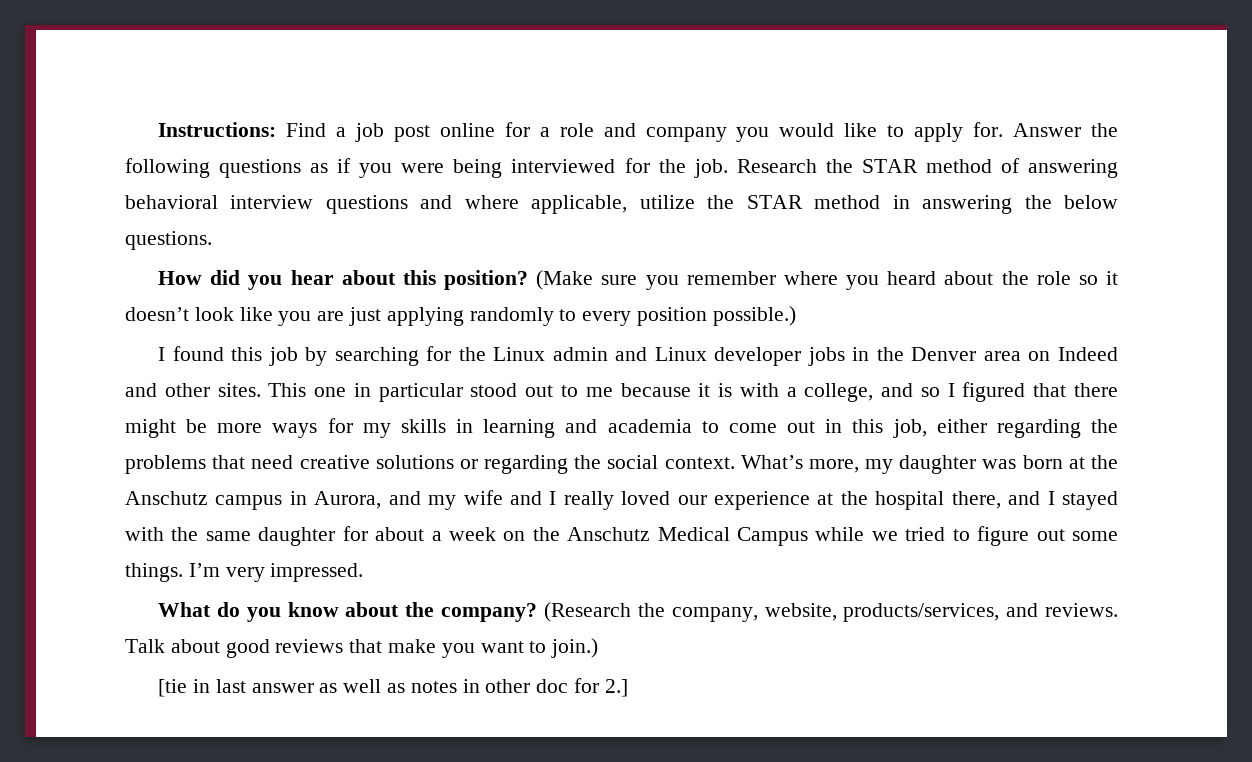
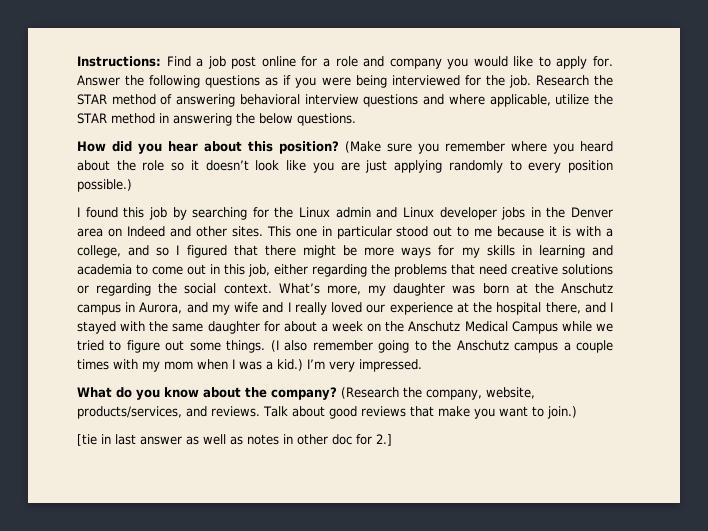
+ (I also remember going to the Anschutz campus a couple times with my mom when I was a kid.)

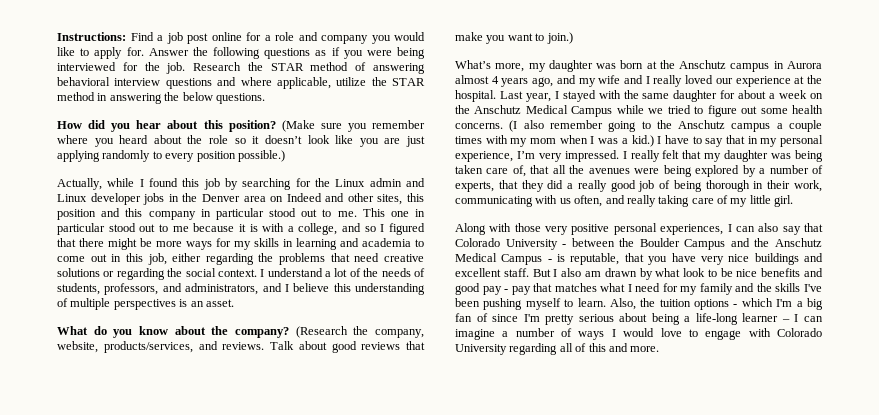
- I found this job by searching for the Linux admin and Linux developer jobs in the Denver area on Indeed and other sites.
+ Actually, while I found this job by searching for the Linux admin and Linux developer jobs in the Denver area on Indeed and other sites, this position and this company in particular stood out to me.
- What’s more, my daughter was born at the Anschutz campus in Aurora, and my wife and I really loved our experience at the hospital there, and I stayed with the same daughter for about a week on the Anschutz Medical Campus while we tried to figure out some things. (I also remember going to the Anschutz campus a couple times with my mom when I was a kid.) I’m very impressed.
+ I understand a lot of the needs of students, professors, and administrators, and I believe this understanding of multiple perspectives is an asset.
- [tie in last answer as well as notes in other doc for 2.]
+ What’s more, my daughter was born at the Anschutz campus in Aurora almost 4 years ago, and my wife and I really loved our experience at the hospital. Last year, I stayed with the same daughter for about a week on the Anschutz Medical Campus while we tried to figure out some health concerns. (I also remember going to the Anschutz campus a couple times with my mom when I was a kid.) I have to say that in my personal experience, I’m very impressed. I really felt that my daughter was being taken care of, that all the avenues were being explored by a number of experts, that they did a really good job of being thorough in their work, communicating with us often, and really taking care of my little girl.
+ Along with those very positive personal experiences, I can also say that Colorado University - between the Boulder Campus and the Anschutz Medical Campus - is reputable, that you have very nice buildings and excellent staff. But I also am drawn by what look to be nice benefits and good pay - pay that matches what I need for my family and the skills I've been pushing myself to learn. Also, the tuition options - which I'm a big fan of since I'm pretty serious about being a life-long learner – I can imagine a number of ways I would love to engage with Colorado University regarding all of this and more.

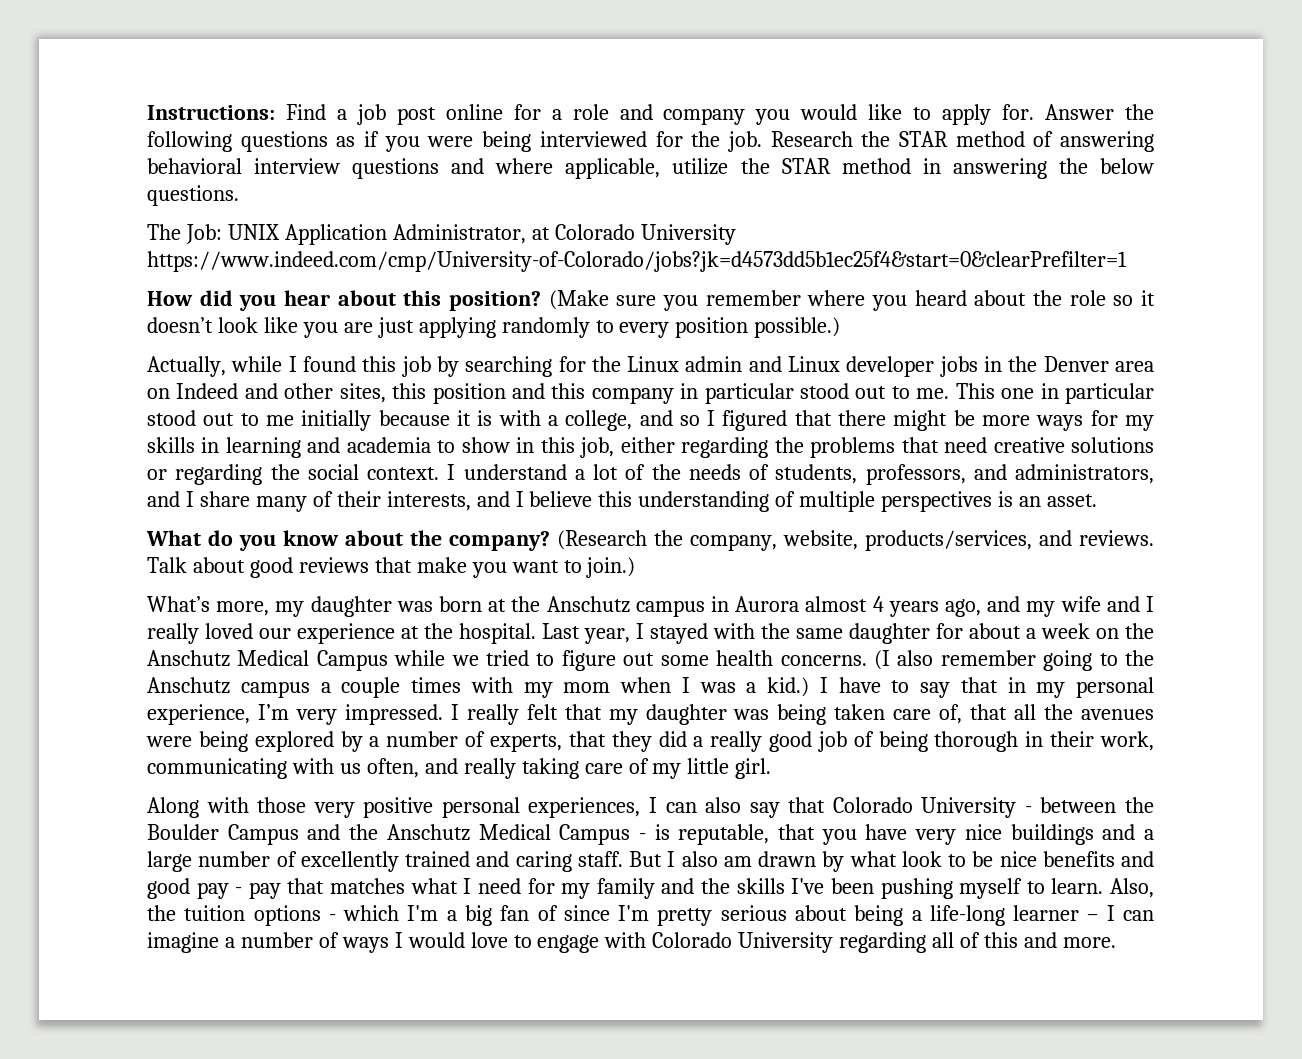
+ The Job: UNIX Application Administrator, at Colorado University https://www.indeed.com/cmp/University-of-Colorado/jobs?jk=d4573dd5b1ec25f4&start=0&clearPrefilter=1
- This one in particular stood out to me because it is with a college, and so I figured that there might be more ways for my skills in learning and academia to come out in this job, either regarding the problems that need creative solutions or regarding the social context.
+ This one in particular stood out to me initially because it is with a college, and so I figured that there might be more ways for my skills in learning and academia to show in this job, either regarding the problems that need creative solutions or regarding the social context.
- I understand a lot of the needs of students, professors, and administrators, and I believe this understanding of multiple perspectives is an asset.
+ I understand a lot of the needs of students, professors, and administrators, and I share many of their interests, and I believe this understanding of multiple perspectives is an asset.
- Along with those very positive personal experiences, I can also say that Colorado University - between the Boulder Campus and the Anschutz Medical Campus - is reputable, that you have very nice buildings and excellent staff.
+ Along with those very positive personal experiences, I can also say that Colorado University - between the Boulder Campus and the Anschutz Medical Campus - is reputable, that you have very nice buildings and a large number of excellently trained and caring staff.

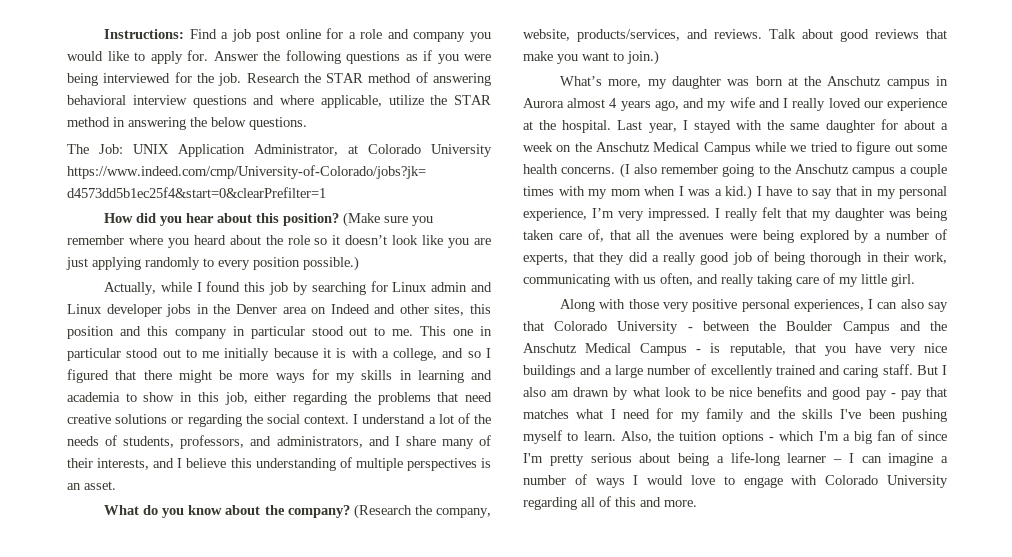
- Actually, while I found this job by searching for the Linux admin and Linux developer jobs in the Denver area on Indeed and other sites, this position and this company in particular stood out to me.
+ Actually, while I found this job by searching for Linux admin and Linux developer jobs in the Denver area on Indeed and other sites, this position and this company in particular stood out to me.

